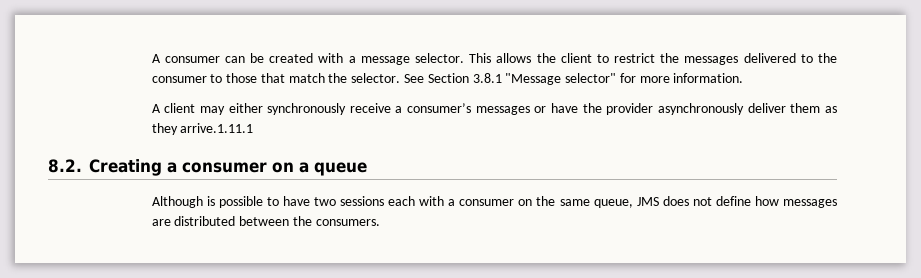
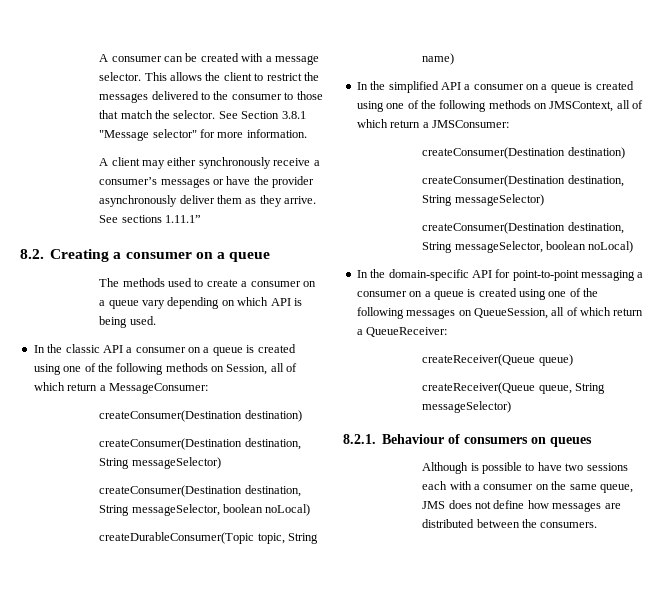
- A client may either synchronously receive a consumer’s messages or have the provider asynchronously deliver them as they arrive.1.11.1
+ A client may either synchronously receive a consumer’s messages or have the provider asynchronously deliver them as they arrive. See sections 1.11.1”
+ The methods used to create a consumer on a queue vary depending on which API is being used.
+ In the classic API a consumer on a queue is created using one of the following methods on Session, all of which return a MessageConsumer:
+ createConsumer(Destination destination)
+ createConsumer(Destination destination, String messageSelector)
+ createConsumer(Destination destination, String messageSelector, boolean noLocal)
+ createDurableConsumer(Topic topic, String name)
+ In the simplified API a consumer on a queue is created using one of the following methods on JMSContext, all of which return a JMSConsumer:
+ createConsumer(Destination destination)
+ createConsumer(Destination destination, String messageSelector)
+ createConsumer(Destination destination, String messageSelector, boolean noLocal)
+ In the domain-specific API for point-to-point messaging a consumer on a queue is created using one of the following messages on QueueSession, all of which return a QueueReceiver:
+ createReceiver(Queue queue)
+ createReceiver(Queue queue, String messageSelector)
+ 8.2.1. Behaviour of consumers on queues

